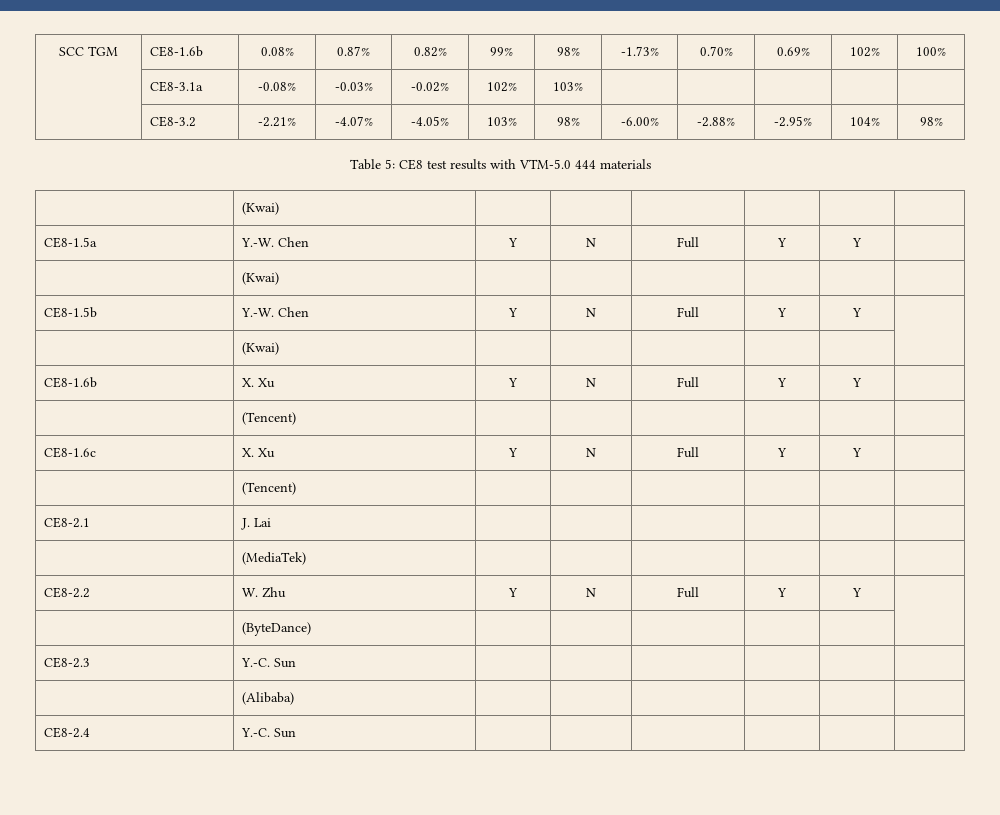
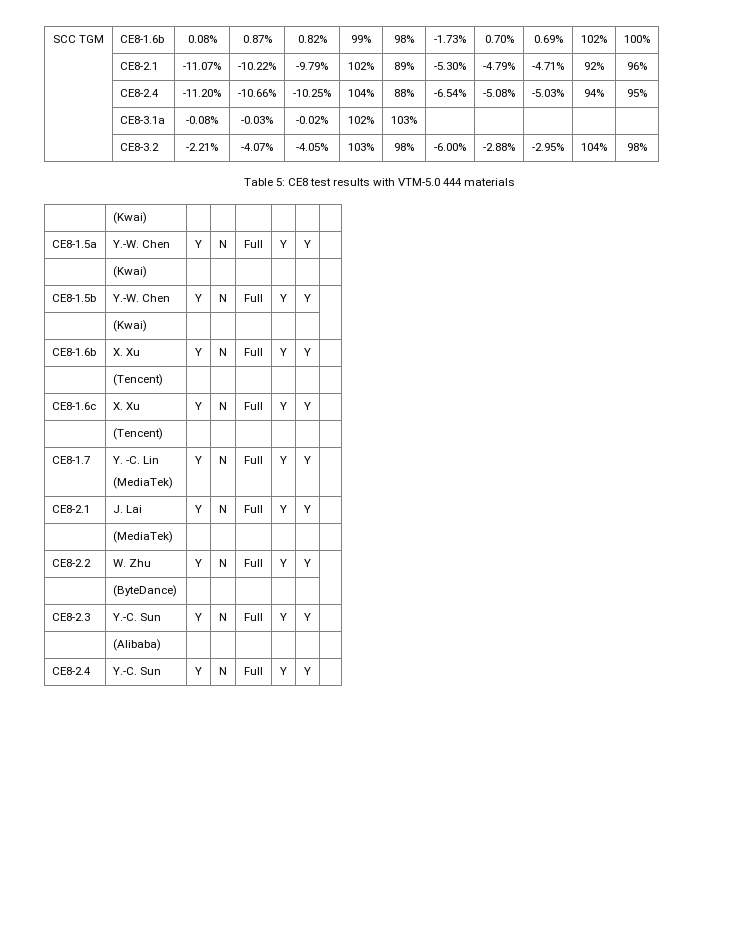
+ | CE8-2.1 | -11.07% | -10.22% | -9.79% | 102% | 89% | -5.30% | -4.79% | -4.71% | 92% | 96%
+ | CE8-2.4 | -11.20% | -10.66% | -10.25% | 104% | 88% | -6.54% | -5.08% | -5.03% | 94% | 95%
- CE8-2.1 | J. Lai | | | | | |
+ CE8-1.7 | Y. -C. Lin
+ (MediaTek) | Y | N | Full | Y | Y |
+ CE8-2.1 | J. Lai | Y | N | Full | Y | Y |
- CE8-2.3 | Y.-C. Sun | | | | | |
+ CE8-2.3 | Y.-C. Sun | Y | N | Full | Y | Y |
- CE8-2.4 | Y.-C. Sun | | | | | |
+ CE8-2.4 | Y.-C. Sun | Y | N | Full | Y | Y |

